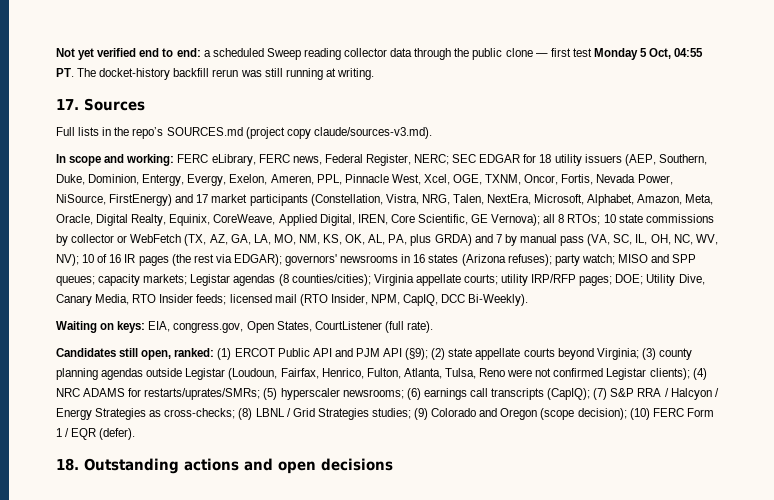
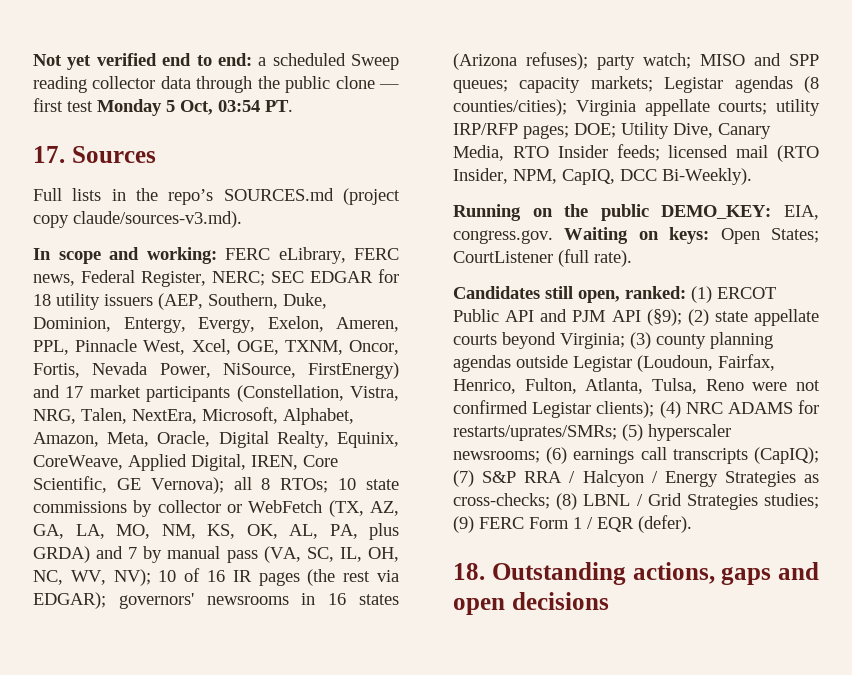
- Not yet verified end to end: a scheduled Sweep reading collector data through the public clone — first test Monday 5 Oct, 04:55 PT. The docket-history backfill rerun was still running at writing.
+ Not yet verified end to end: a scheduled Sweep reading collector data through the public clone — first test Monday 5 Oct, 03:54 PT.
- Waiting on keys: EIA, congress.gov, Open States, CourtListener (full rate).
+ Running on the public DEMO_KEY: EIA, congress.gov. Waiting on keys: Open States; CourtListener (full rate).
- (9) Colorado and Oregon (scope decision); (10) FERC Form 1 / EQR (defer).
+ (9) FERC Form 1 / EQR (defer).
- 18. Outstanding actions and open decisions
+ 18. Outstanding actions, gaps and open decisions

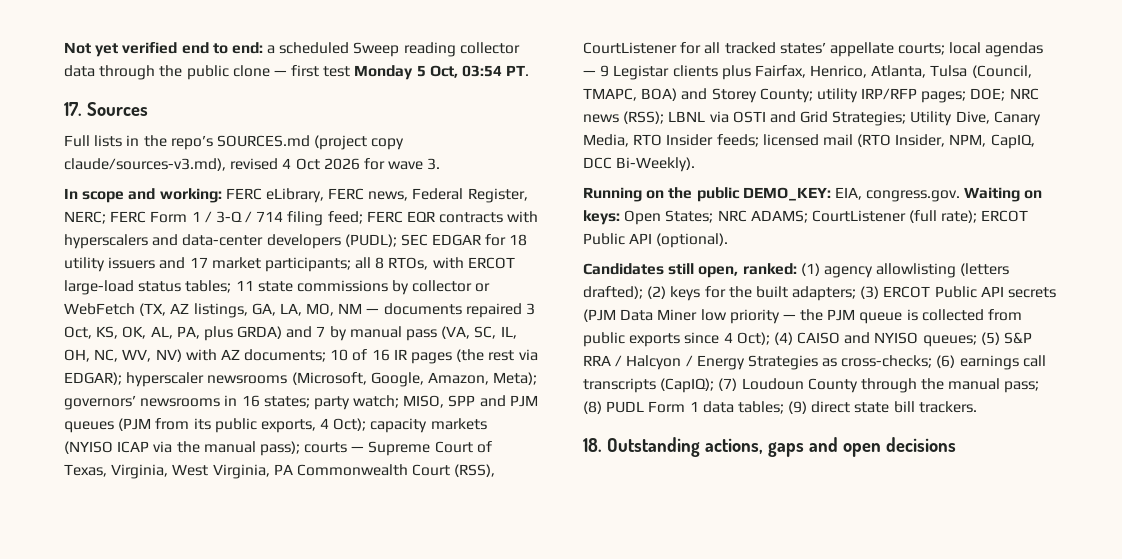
- Full lists in the repo’s SOURCES.md (project copy claude/sources-v3.md).
+ Full lists in the repo’s SOURCES.md (project copy claude/sources-v3.md), revised 4 Oct 2026 for wave 3.
+ FERC Form 1 / 3-Q / 714 filing feed; FERC EQR contracts with hyperscalers and data-center developers (PUDL);
- SEC EDGAR for 18 utility issuers (AEP, Southern, Duke, Dominion, Entergy, Evergy, Exelon, Ameren, PPL, Pinnacle West, Xcel, OGE, TXNM, Oncor, Fortis, Nevada Power, NiSource, FirstEnergy) and 17 market participants (Constellation, Vistra, NRG, Talen, NextEra, Microsoft, Alphabet, Amazon, Meta, Oracle, Digital Realty, Equinix, CoreWeave, Applied Digital, IREN, Core Scientific, GE Vernova); all 8 RTOs; 10 state commissions by collector or WebFetch (TX, AZ, GA, LA, MO, NM, KS, OK, AL, PA, plus GRDA) and 7 by manual pass (VA, SC, IL, OH, NC, WV, NV);
+ SEC EDGAR for 18 utility issuers and 17 market participants; all 8 RTOs, with ERCOT large-load status tables; 11 state commissions by collector or WebFetch (TX, AZ listings, GA, LA, MO, NM — documents repaired 3 Oct, KS, OK, AL, PA, plus GRDA) and 7 by manual pass (VA, SC, IL, OH, NC, WV, NV) with AZ documents;
- governors' newsrooms in 16 states (Arizona refuses); party watch; MISO and SPP queues; capacity markets; Legistar agendas (8 counties/cities); Virginia appellate courts; utility IRP/RFP pages; DOE;
+ hyperscaler newsrooms (Microsoft, Google, Amazon, Meta); governors’ newsrooms in 16 states; party watch; MISO, SPP and PJM queues (PJM from its public exports, 4 Oct); capacity markets (NYISO ICAP via the manual pass); courts — Supreme Court of Texas, Virginia, West Virginia, PA Commonwealth Court (RSS), CourtListener for all tracked states’ appellate courts; local agendas — 9 Legistar clients plus Fairfax, Henrico, Atlanta, Tulsa (Council, TMAPC, BOA) and Storey County; utility IRP/RFP pages; DOE; NRC news (RSS); LBNL via OSTI and Grid Strategies;
- Running on the public DEMO_KEY: EIA, congress.gov. Waiting on keys: Open States; CourtListener (full rate).
+ Running on the public DEMO_KEY: EIA, congress.gov. Waiting on keys: Open States; NRC ADAMS; CourtListener (full rate); ERCOT Public API (optional).
- Candidates still open, ranked: (1) ERCOT Public API and PJM API (§9); (2) state appellate courts beyond Virginia; (3) county planning agendas outside Legistar (Loudoun, Fairfax, Henrico, Fulton, Atlanta, Tulsa, Reno were not confirmed Legistar clients); (4) NRC ADAMS for restarts/uprates/SMRs; (5) hyperscaler newsrooms; (6) earnings call transcripts (CapIQ); (7) S&P RRA / Halcyon / Energy Strategies as cross-checks; (8) LBNL / Grid Strategies studies; (9) FERC Form 1 / EQR (defer).
+ Candidates still open, ranked: (1) agency allowlisting (letters drafted); (2) keys for the built adapters; (3) ERCOT Public API secrets (PJM Data Miner low priority — the PJM queue is collected from public exports since 4 Oct); (4) CAISO and NYISO queues; (5) S&P RRA / Halcyon / Energy Strategies as cross-checks; (6) earnings call transcripts (CapIQ); (7) Loudoun County through the manual pass; (8) PUDL Form 1 data tables; (9) direct state bill trackers.

